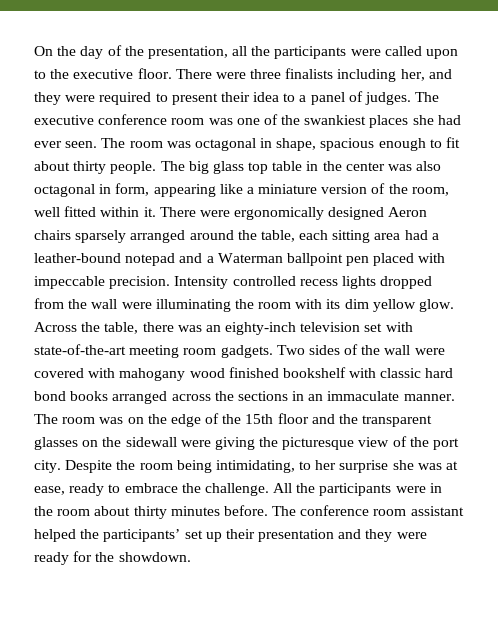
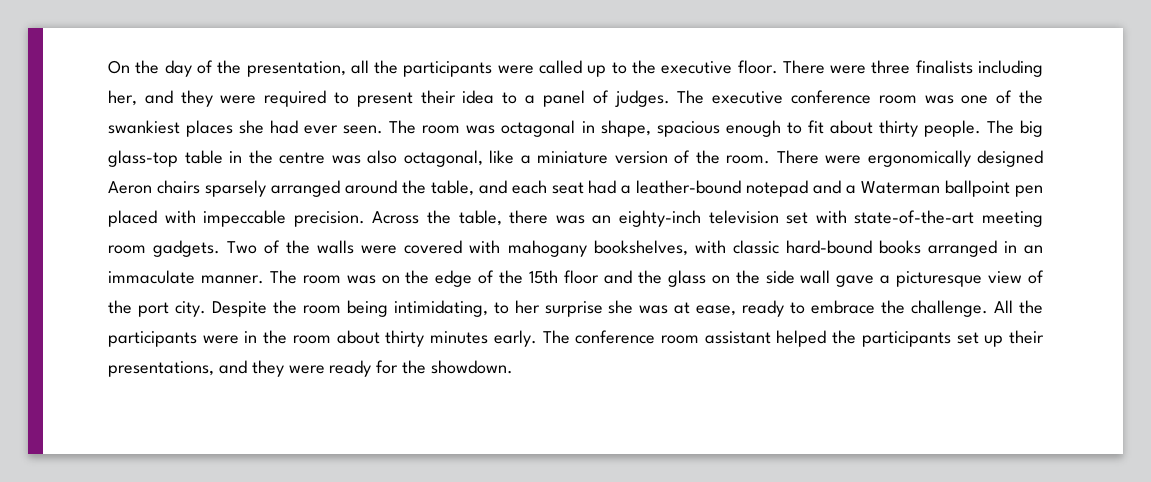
- On the day of the presentation, all the participants were called upon to the executive floor.
+ On the day of the presentation, all the participants were called up to the executive floor.
- The big glass top table in the center was also octagonal in form, appearing like a miniature version of the room, well fitted within it.
+ The big glass-top table in the centre was also octagonal, like a miniature version of the room.
- There were ergonomically designed Aeron chairs sparsely arranged around the table, each sitting area had a leather-bound notepad and a Waterman ballpoint pen placed with impeccable precision.
+ There were ergonomically designed Aeron chairs sparsely arranged around the table, and each seat had a leather-bound notepad and a Waterman ballpoint pen placed with impeccable precision.
- Intensity controlled recess lights dropped from the wall were illuminating the room with its dim yellow glow.
- Two sides of the wall were covered with mahogany wood finished bookshelf with classic hard bond books arranged across the sections in an immaculate manner.
+ Two of the walls were covered with mahogany bookshelves, with classic hard-bound books arranged in an immaculate manner.
- The room was on the edge of the 15th floor and the transparent glasses on the sidewall were giving the picturesque view of the port city.
+ The room was on the edge of the 15th floor and the glass on the side wall gave a picturesque view of the port city.
- All the participants were in the room about thirty minutes before.
+ All the participants were in the room about thirty minutes early.
- The conference room assistant helped the participants’ set up their presentation and they were ready for the showdown.
+ The conference room assistant helped the participants set up their presentations, and they were ready for the showdown.

